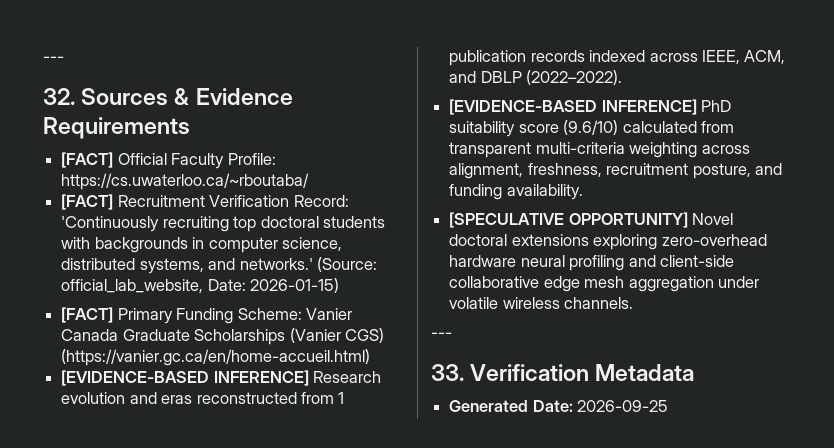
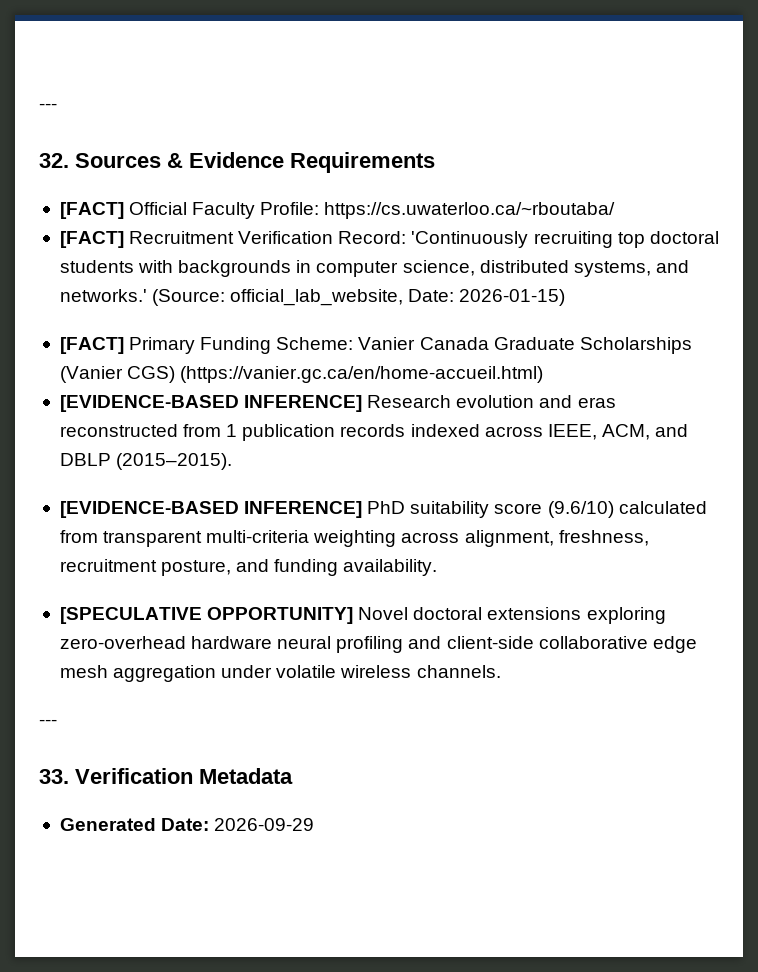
- [EVIDENCE-BASED INFERENCE] Research evolution and eras reconstructed from 1 publication records indexed across IEEE, ACM, and DBLP (2022–2022).
+ [EVIDENCE-BASED INFERENCE] Research evolution and eras reconstructed from 1 publication records indexed across IEEE, ACM, and DBLP (2015–2015).
- Generated Date: 2026-09-25
+ Generated Date: 2026-09-29

